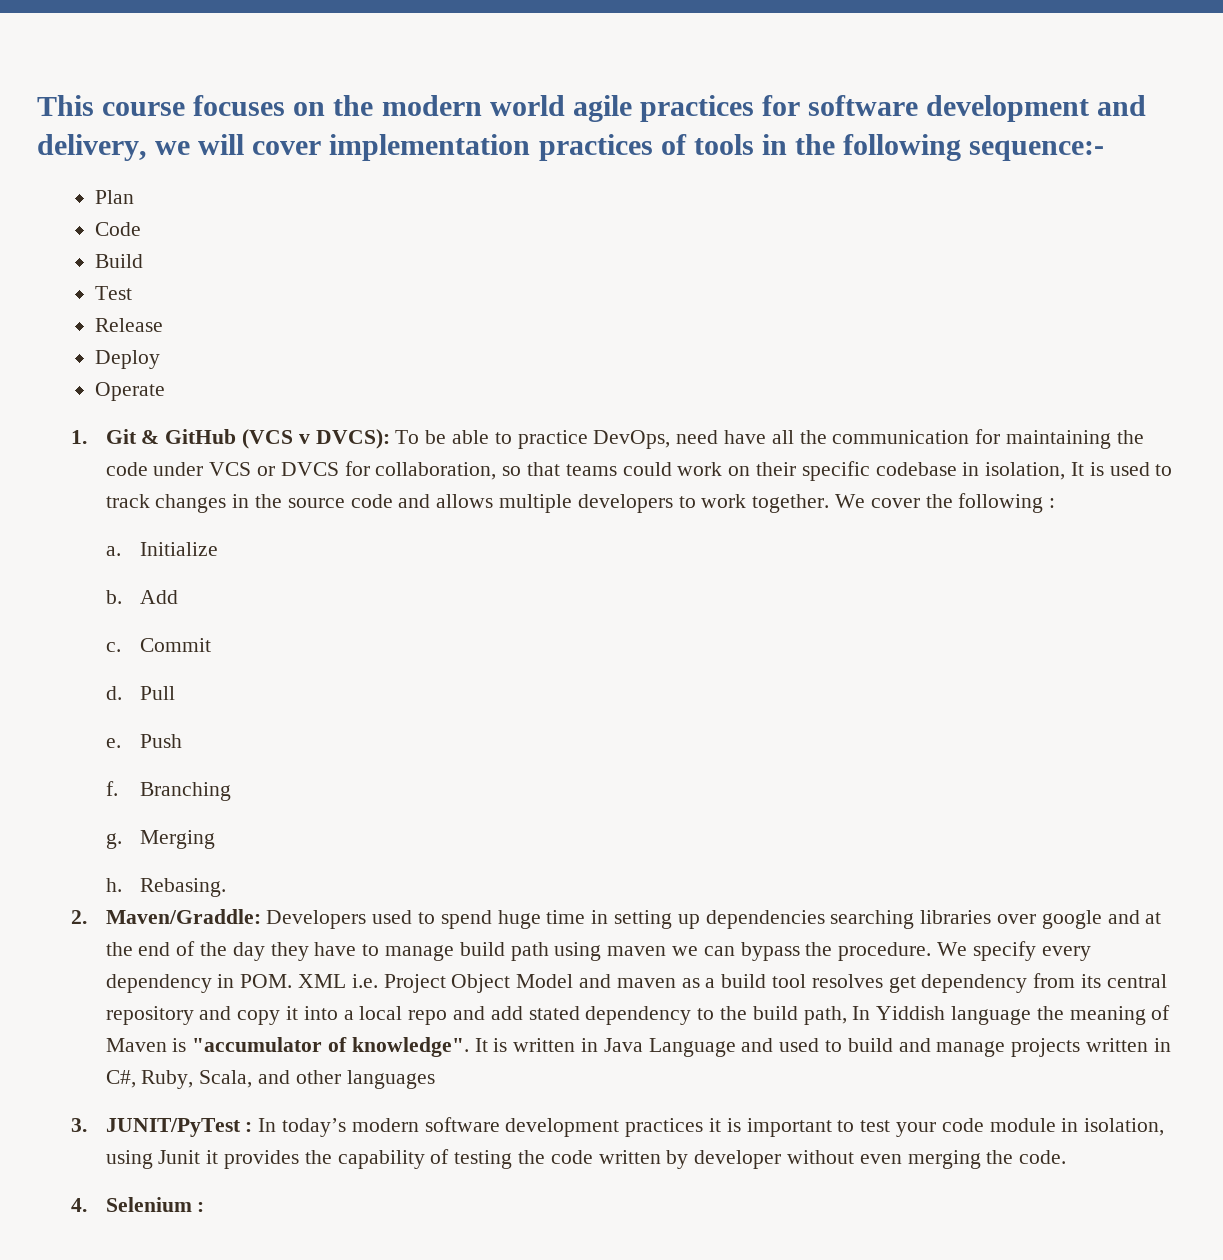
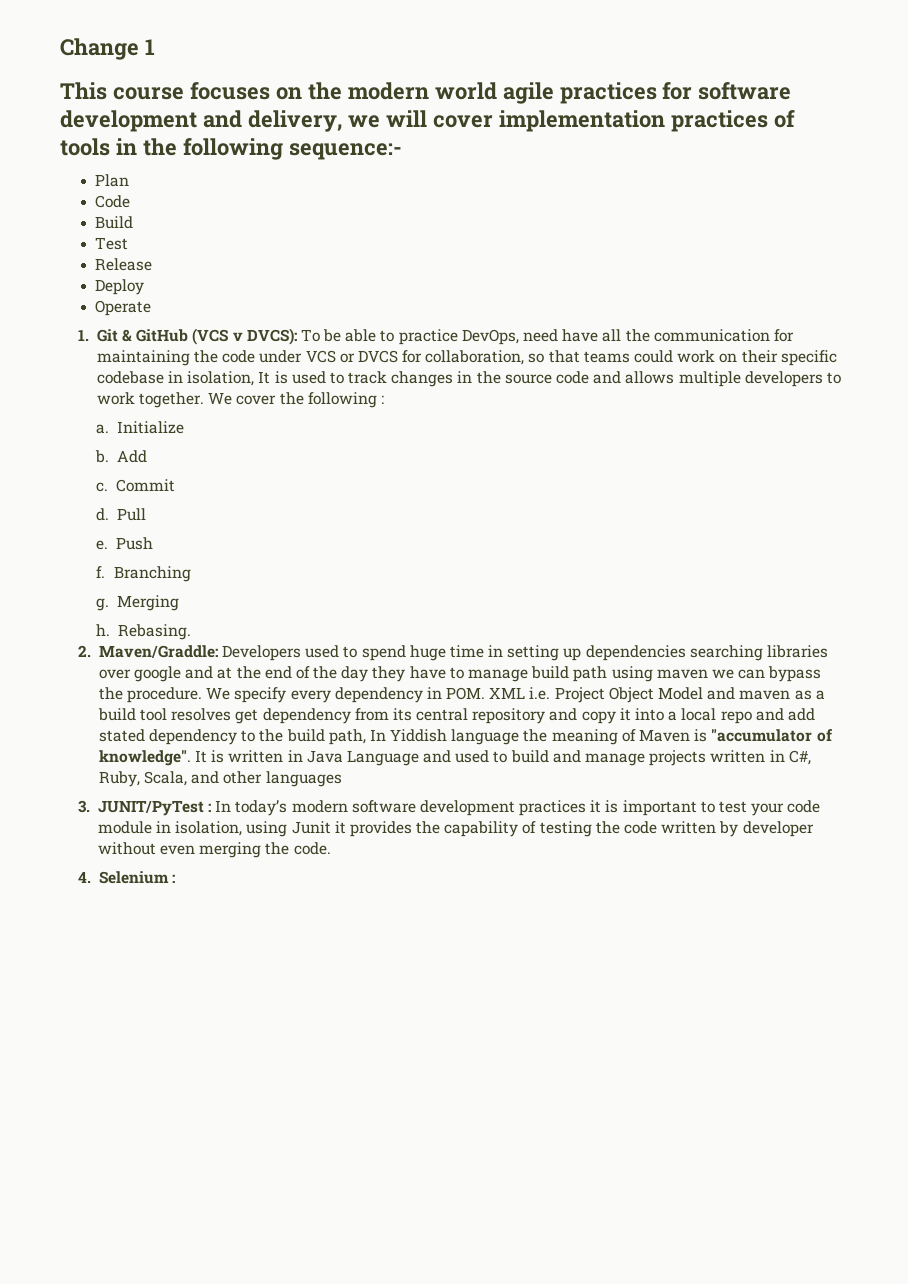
+ Change 1

